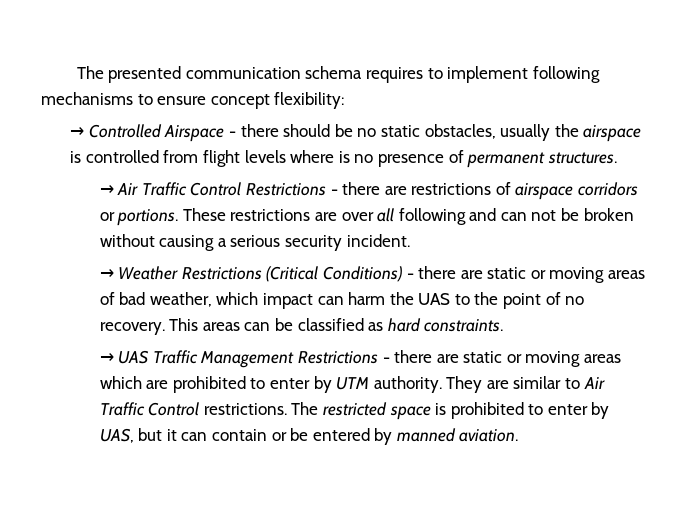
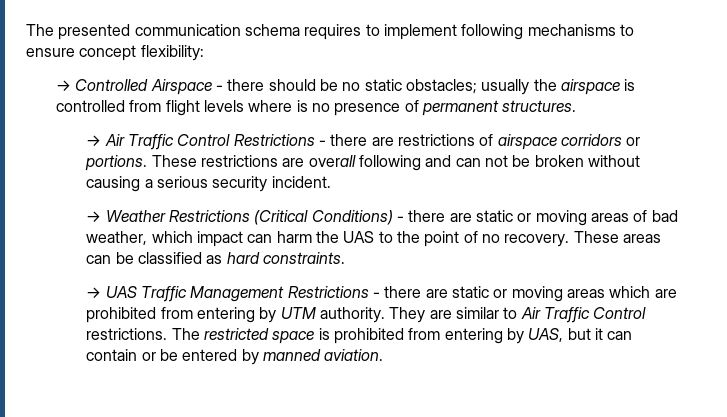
- → Controlled Airspace - there should be no static obstacles, usually the airspace is controlled from flight levels where is no presence of permanent structures.
+ → Controlled Airspace - there should be no static obstacles; usually the airspace is controlled from flight levels where is no presence of permanent structures.
- These restrictions are over all following and can not be broken without causing a serious security incident.
+ These restrictions are overall following and can not be broken without causing a serious security incident.
- This areas can be classified as hard constraints.
+ These areas can be classified as hard constraints.
- → UAS Traffic Management Restrictions - there are static or moving areas which are prohibited to enter by UTM authority.
+ → UAS Traffic Management Restrictions - there are static or moving areas which are prohibited from entering by UTM authority.
- The restricted space is prohibited to enter by UAS, but it can contain or be entered by manned aviation.
+ The restricted space is prohibited from entering by UAS, but it can contain or be entered by manned aviation.

